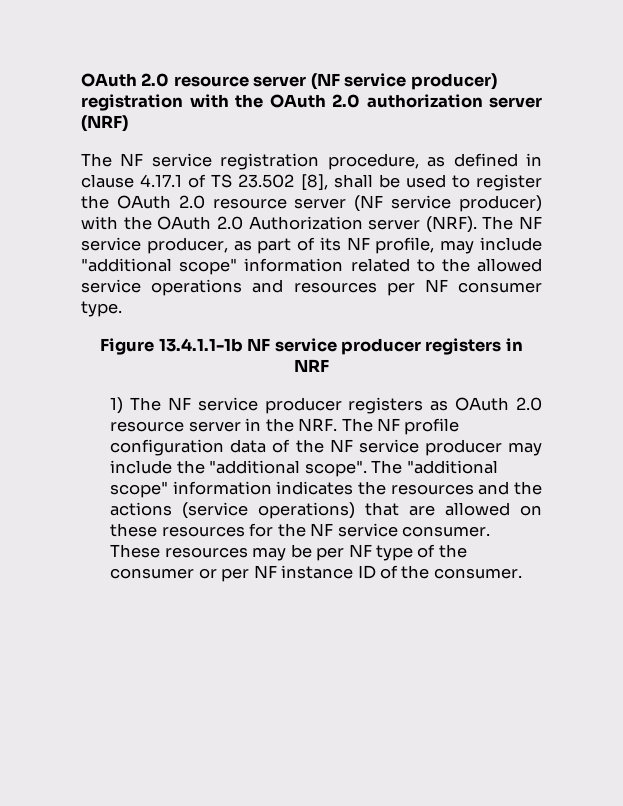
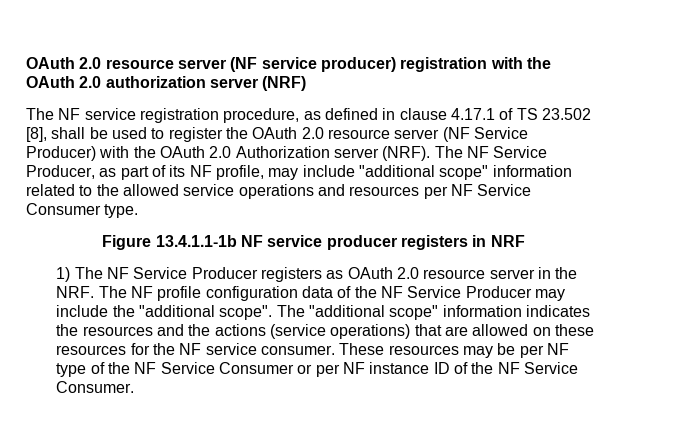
- The NF service registration procedure, as defined in clause 4.17.1 of TS 23.502 [8], shall be used to register the OAuth 2.0 resource server (NF service producer) with the OAuth 2.0 Authorization server (NRF).
+ The NF service registration procedure, as defined in clause 4.17.1 of TS 23.502 [8], shall be used to register the OAuth 2.0 resource server (NF Service Producer) with the OAuth 2.0 Authorization server (NRF).
- The NF service producer, as part of its NF profile, may include "additional scope" information related to the allowed service operations and resources per NF consumer type.
+ The NF Service Producer, as part of its NF profile, may include "additional scope" information related to the allowed service operations and resources per NF Service Consumer type.
- 1) The NF service producer registers as OAuth 2.0 resource server in the NRF. The NF profile configuration data of the NF service producer may include the "additional scope".
+ 1) The NF Service Producer registers as OAuth 2.0 resource server in the NRF. The NF profile configuration data of the NF Service Producer may include the "additional scope".
- These resources may be per NF type of the consumer or per NF instance ID of the consumer.
+ These resources may be per NF type of the NF Service Consumer or per NF instance ID of the NF Service Consumer.

